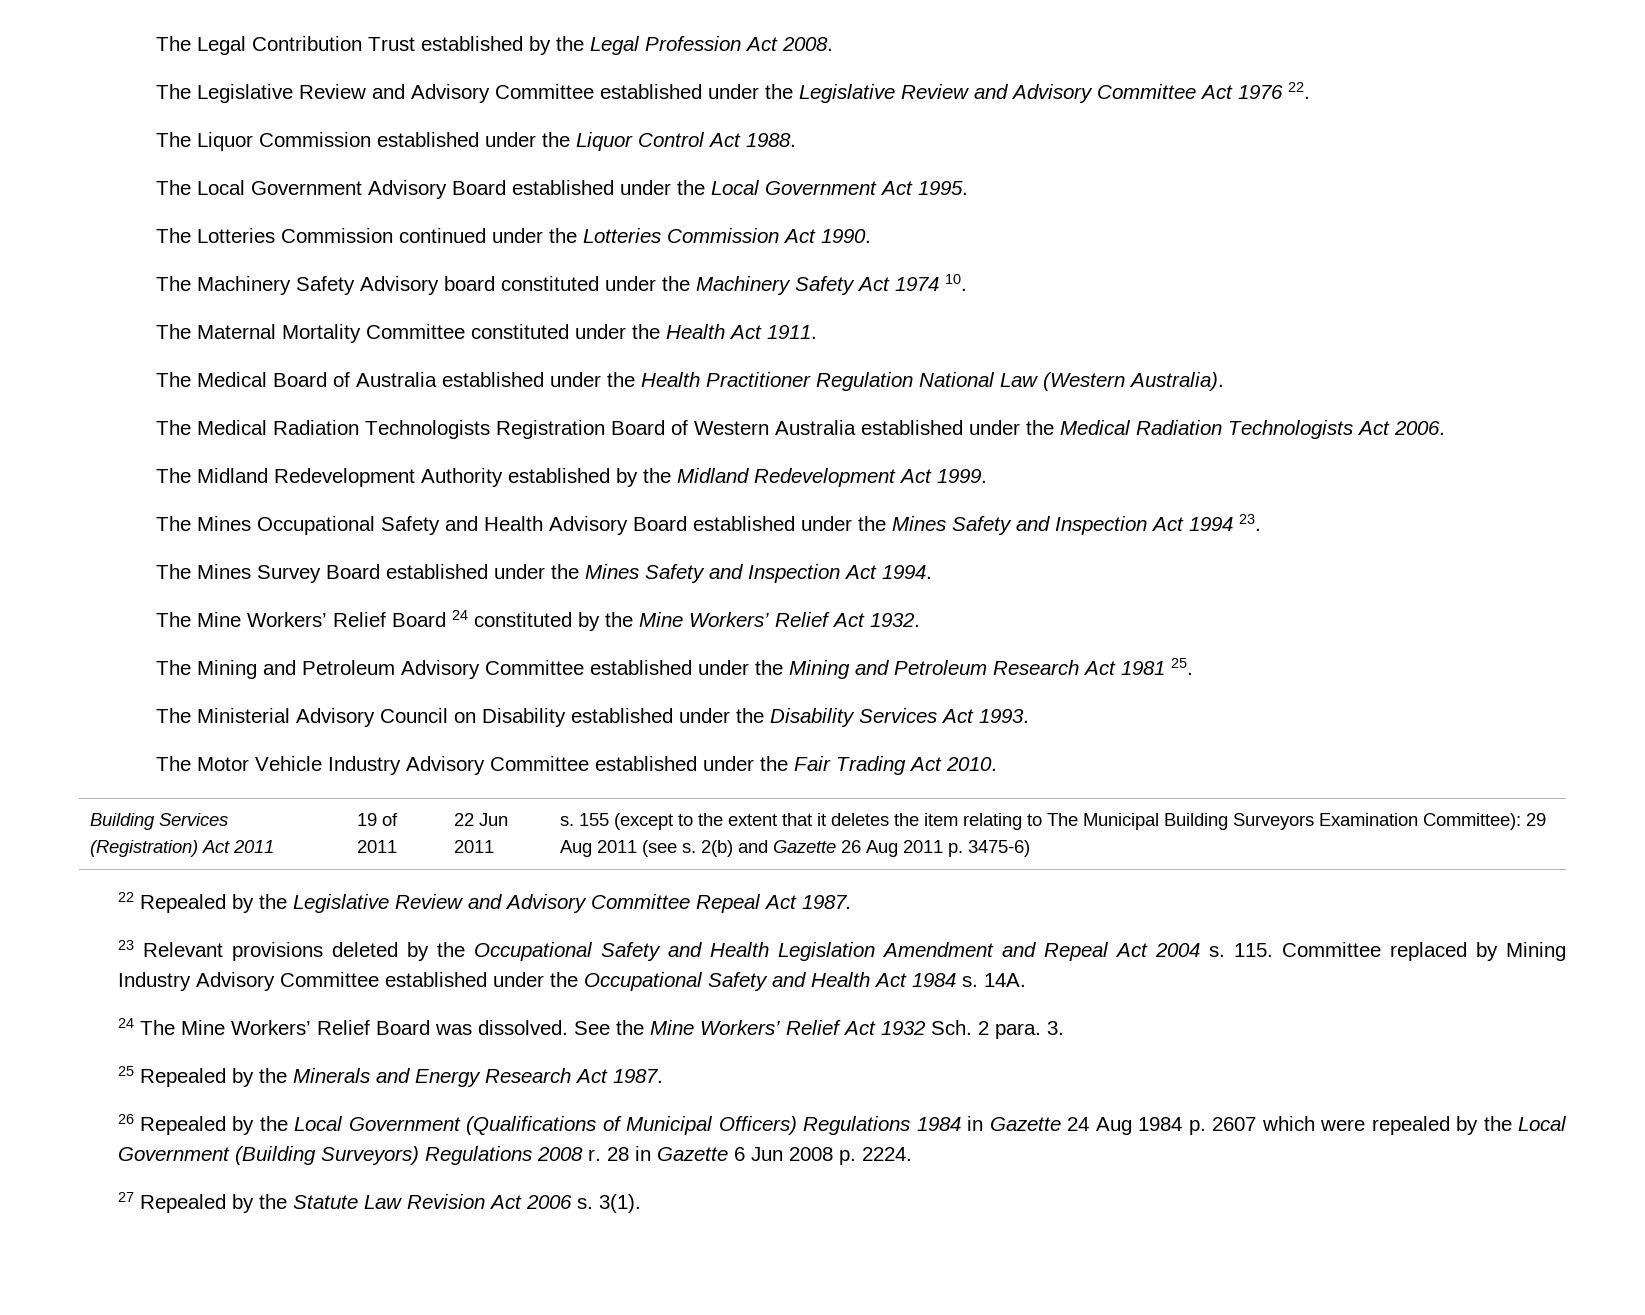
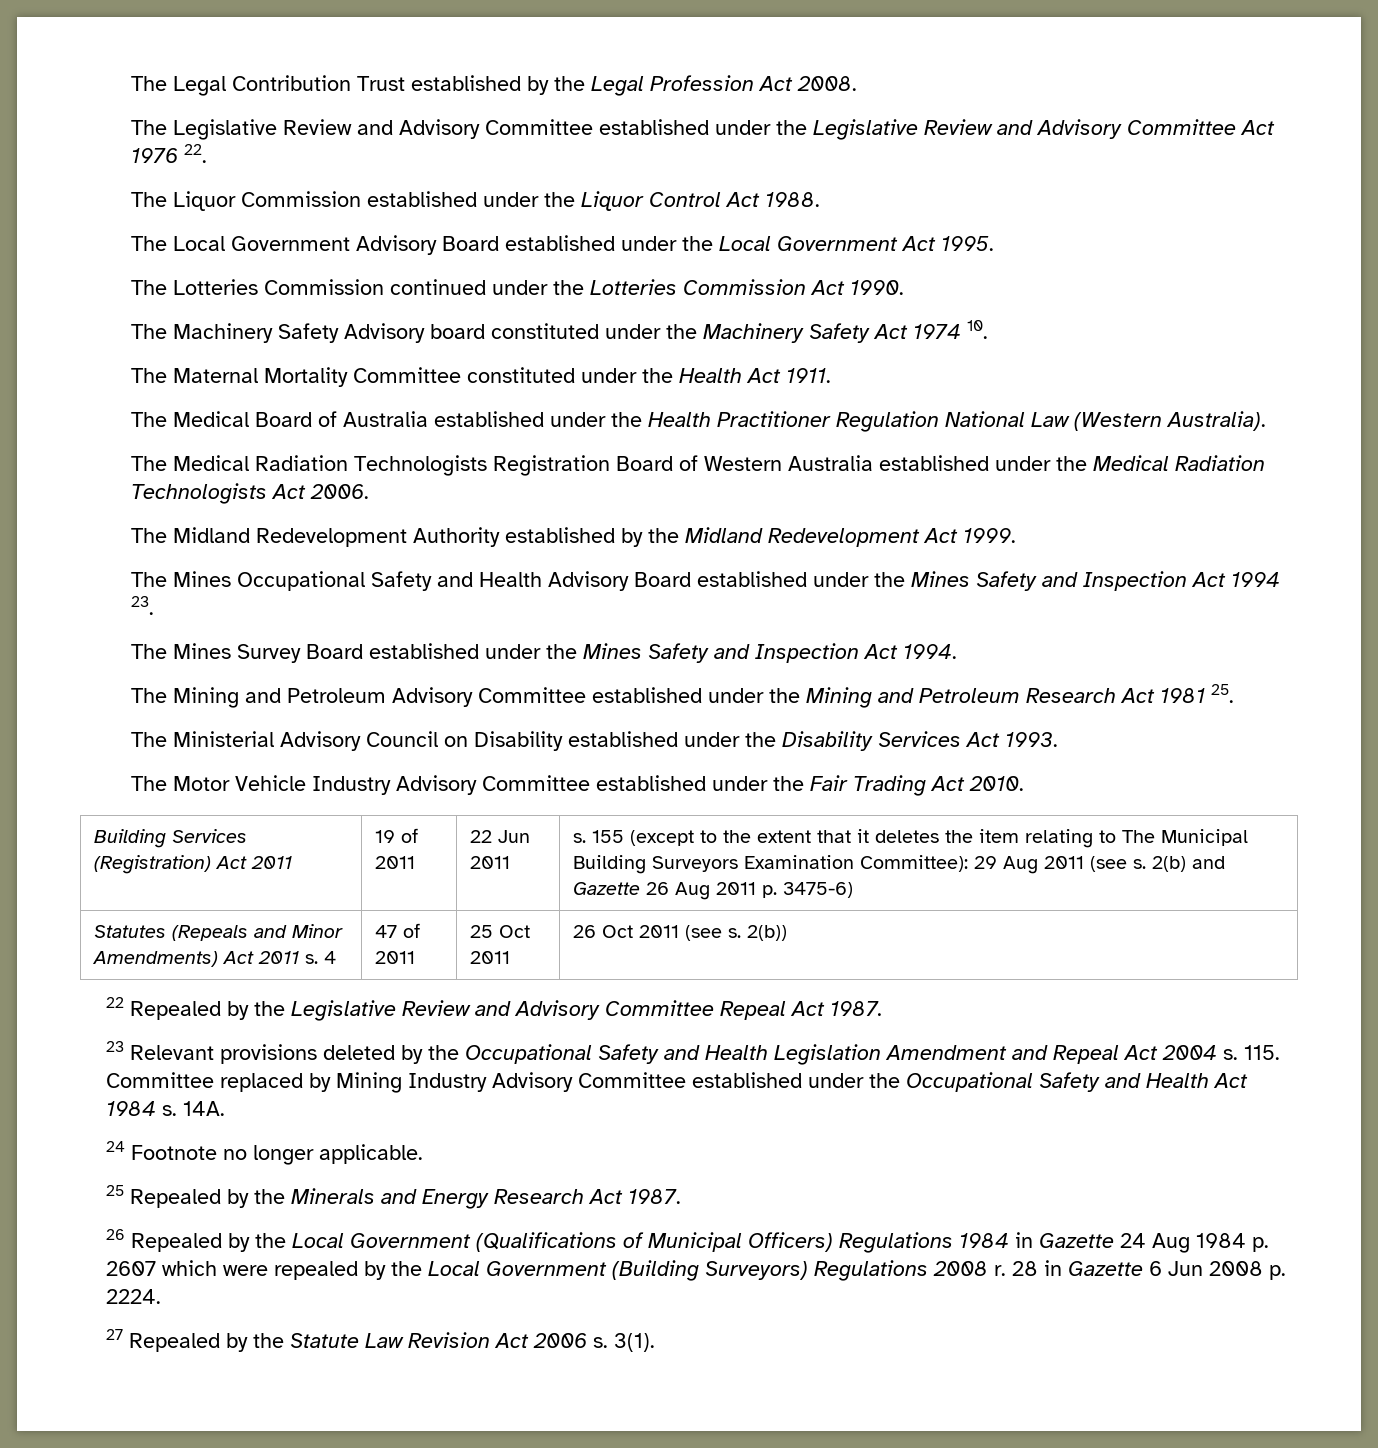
- The Mine Workers’ Relief Board 24 constituted by the Mine Workers’ Relief Act 1932.
+ Statutes (Repeals and Minor Amendments) Act 2011 s. 4 | 47 of 2011 | 25 Oct 2011 | 26 Oct 2011 (see s. 2(b))
- 24 The Mine Workers’ Relief Board was dissolved. See the Mine Workers’ Relief Act 1932 Sch. 2 para. 3.
+ 24 Footnote no longer applicable.

